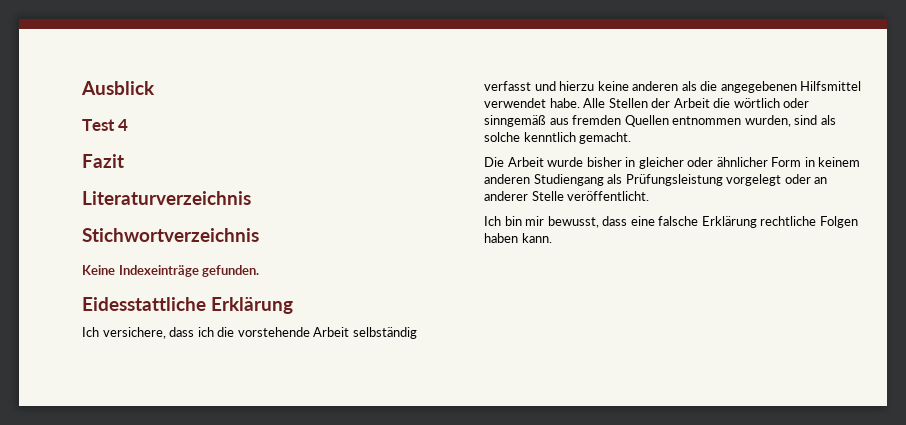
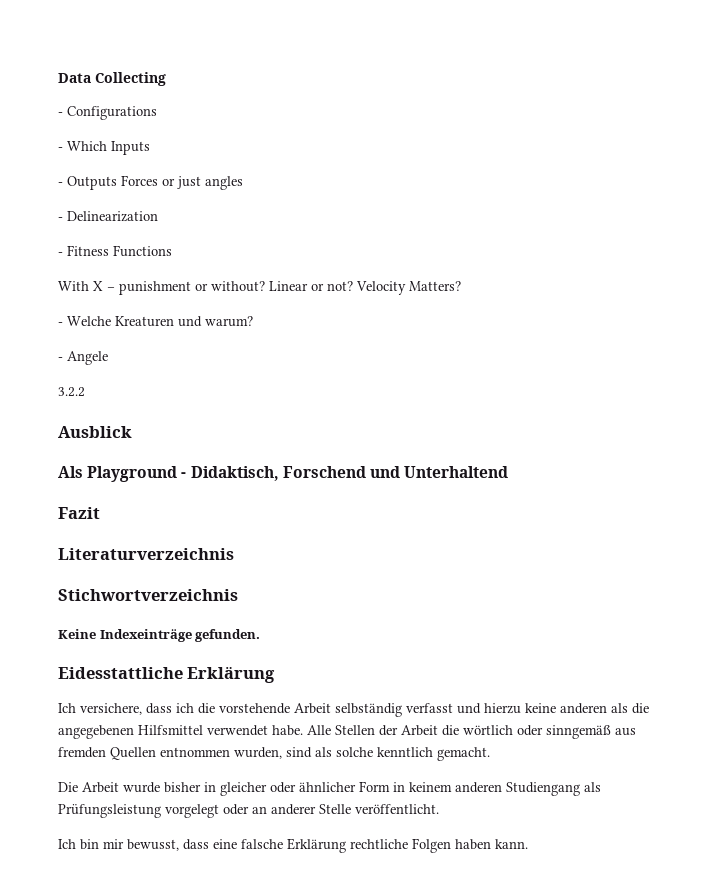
+ Data Collecting
+ - Configurations
+ - Which Inputs
+ - Outputs Forces or just angles
+ - Delinearization
+ - Fitness Functions
+ With X – punishment or without? Linear or not? Velocity Matters?
+ - Welche Kreaturen und warum?
+ - Angele
+ 3.2.2
  Ausblick
- Test 4
+ Als Playground - Didaktisch, Forschend und Unterhaltend

